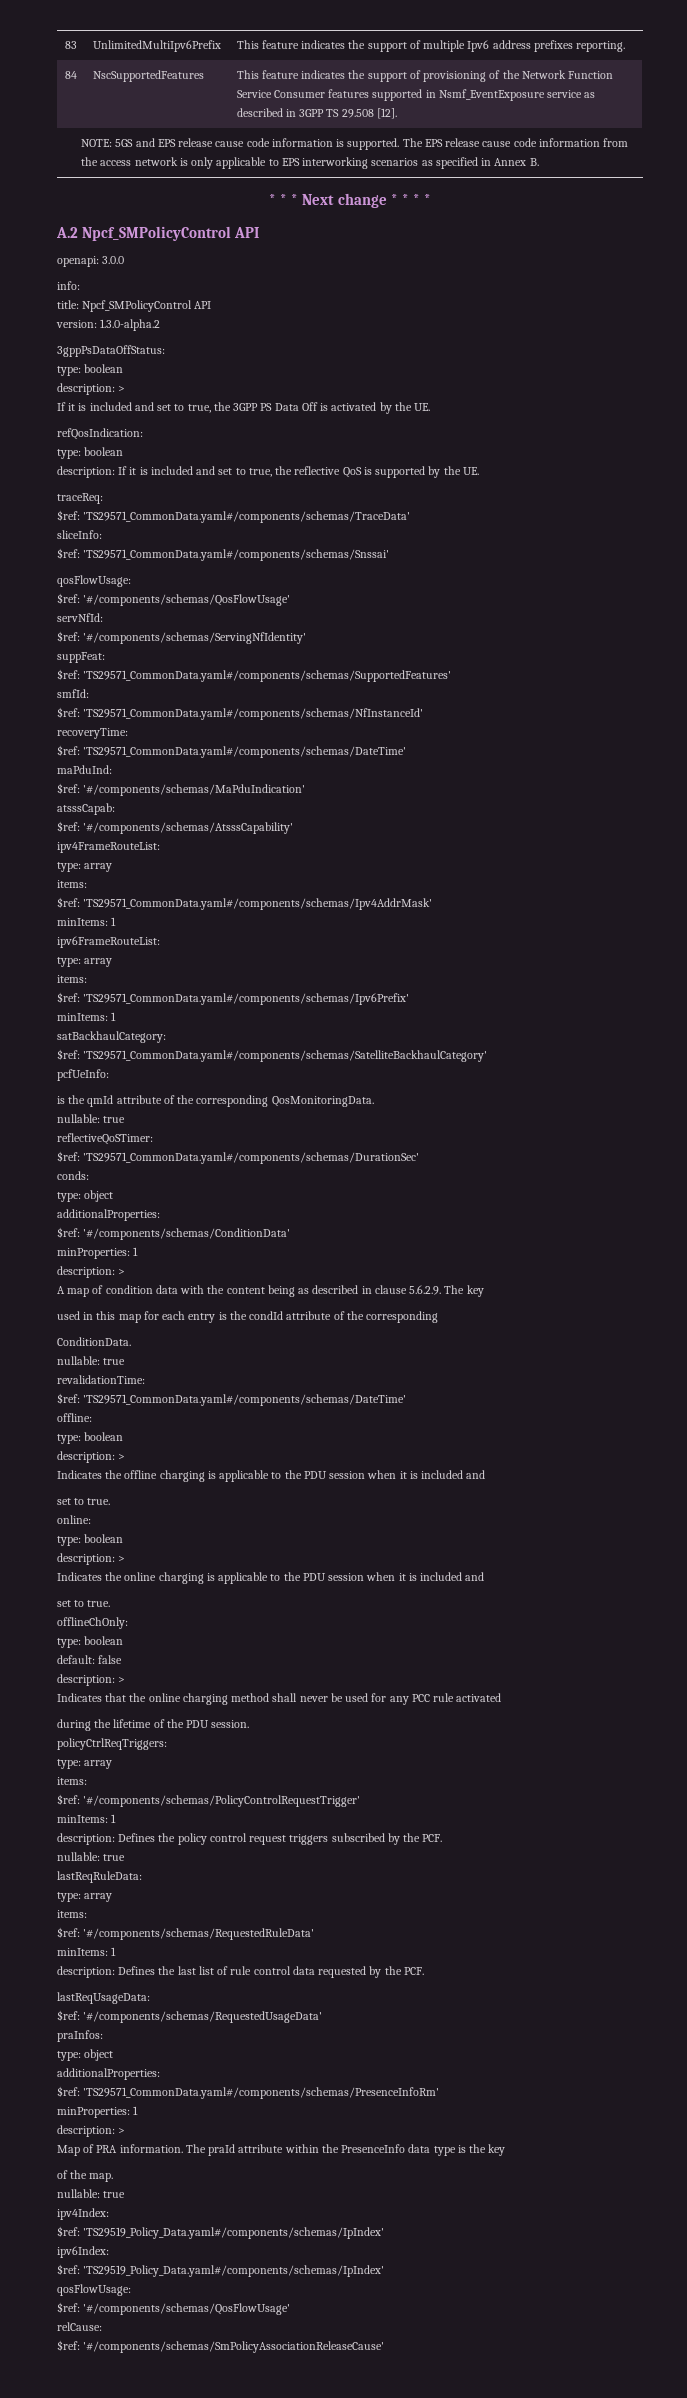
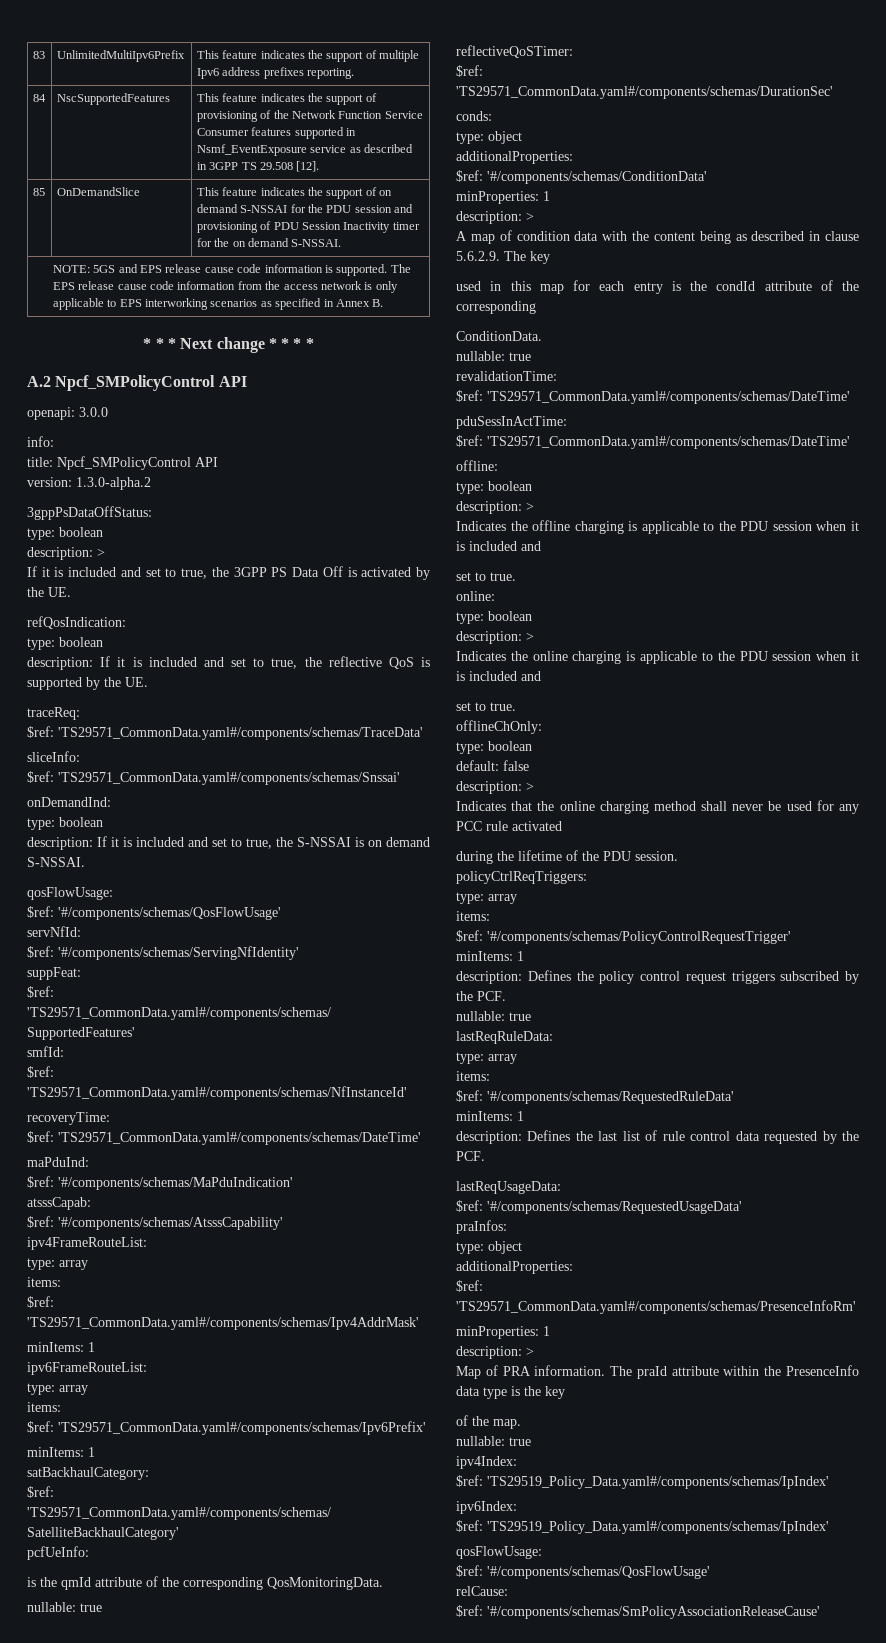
+ 85 | OnDemandSlice | This feature indicates the support of on demand S-NSSAI for the PDU session and provisioning of PDU Session Inactivity timer for the on demand S-NSSAI.
+ onDemandInd:
+ type: boolean
+ description: If it is included and set to true, the S-NSSAI is on demand S-NSSAI.
+ pduSessInActTime:
+ $ref: 'TS29571_CommonData.yaml#/components/schemas/DateTime'

